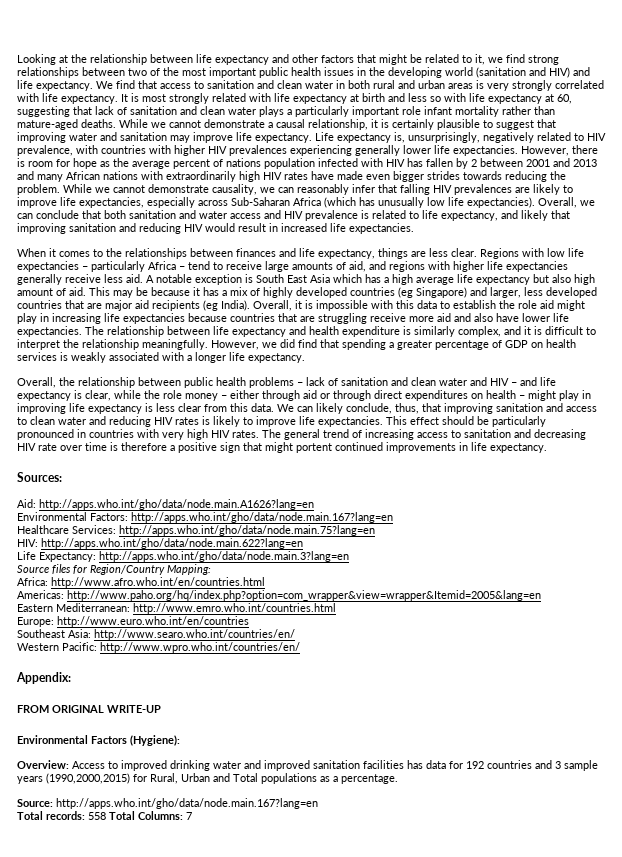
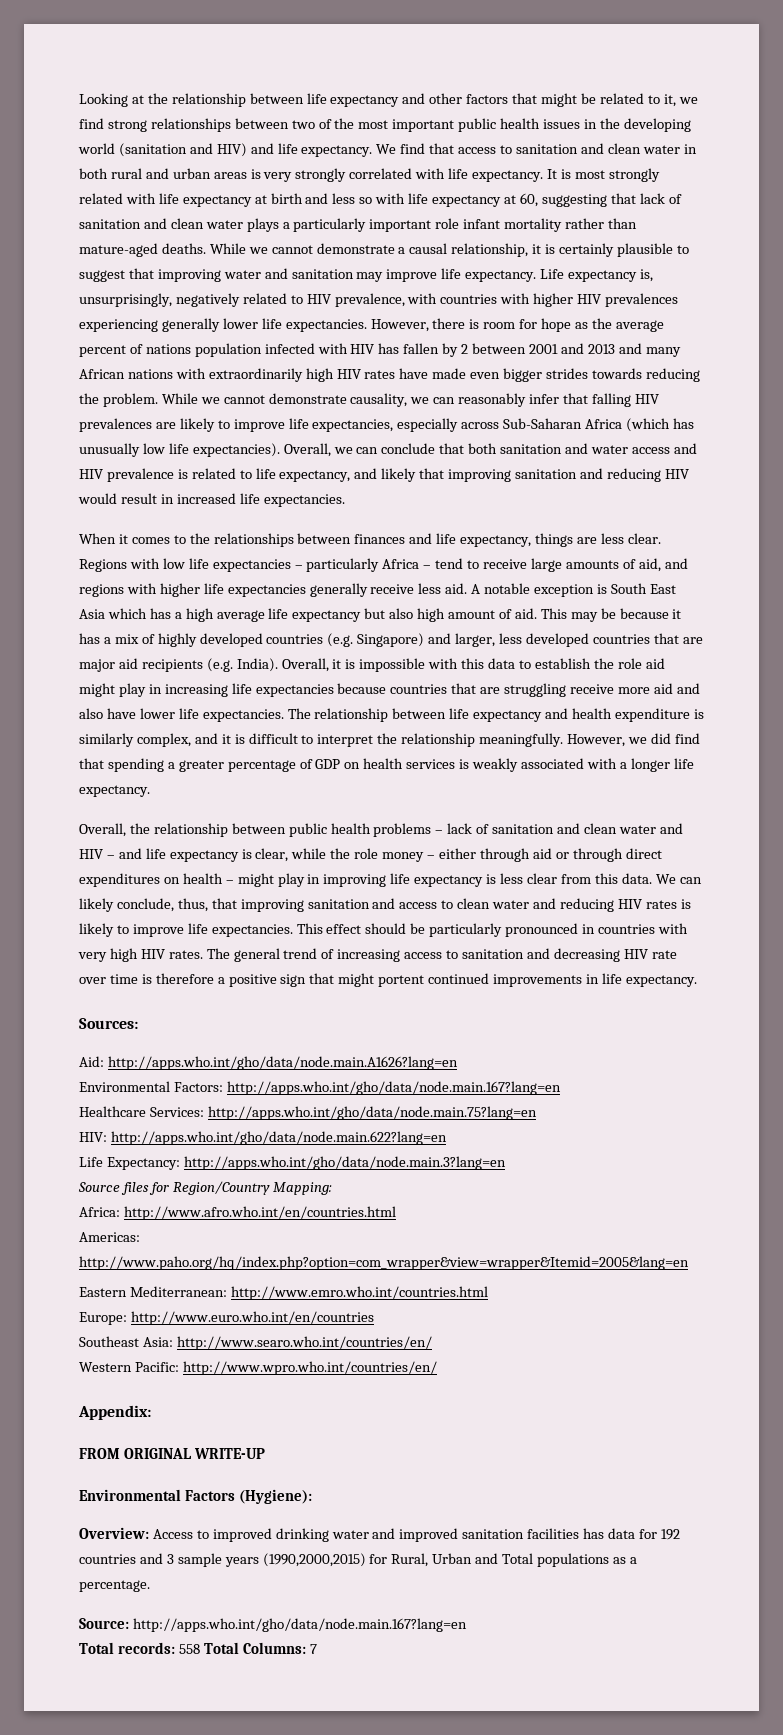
- This may be because it has a mix of highly developed countries (eg Singapore) and larger, less developed countries that are major aid recipients (eg India).
+ This may be because it has a mix of highly developed countries (e.g. Singapore) and larger, less developed countries that are major aid recipients (e.g. India).

